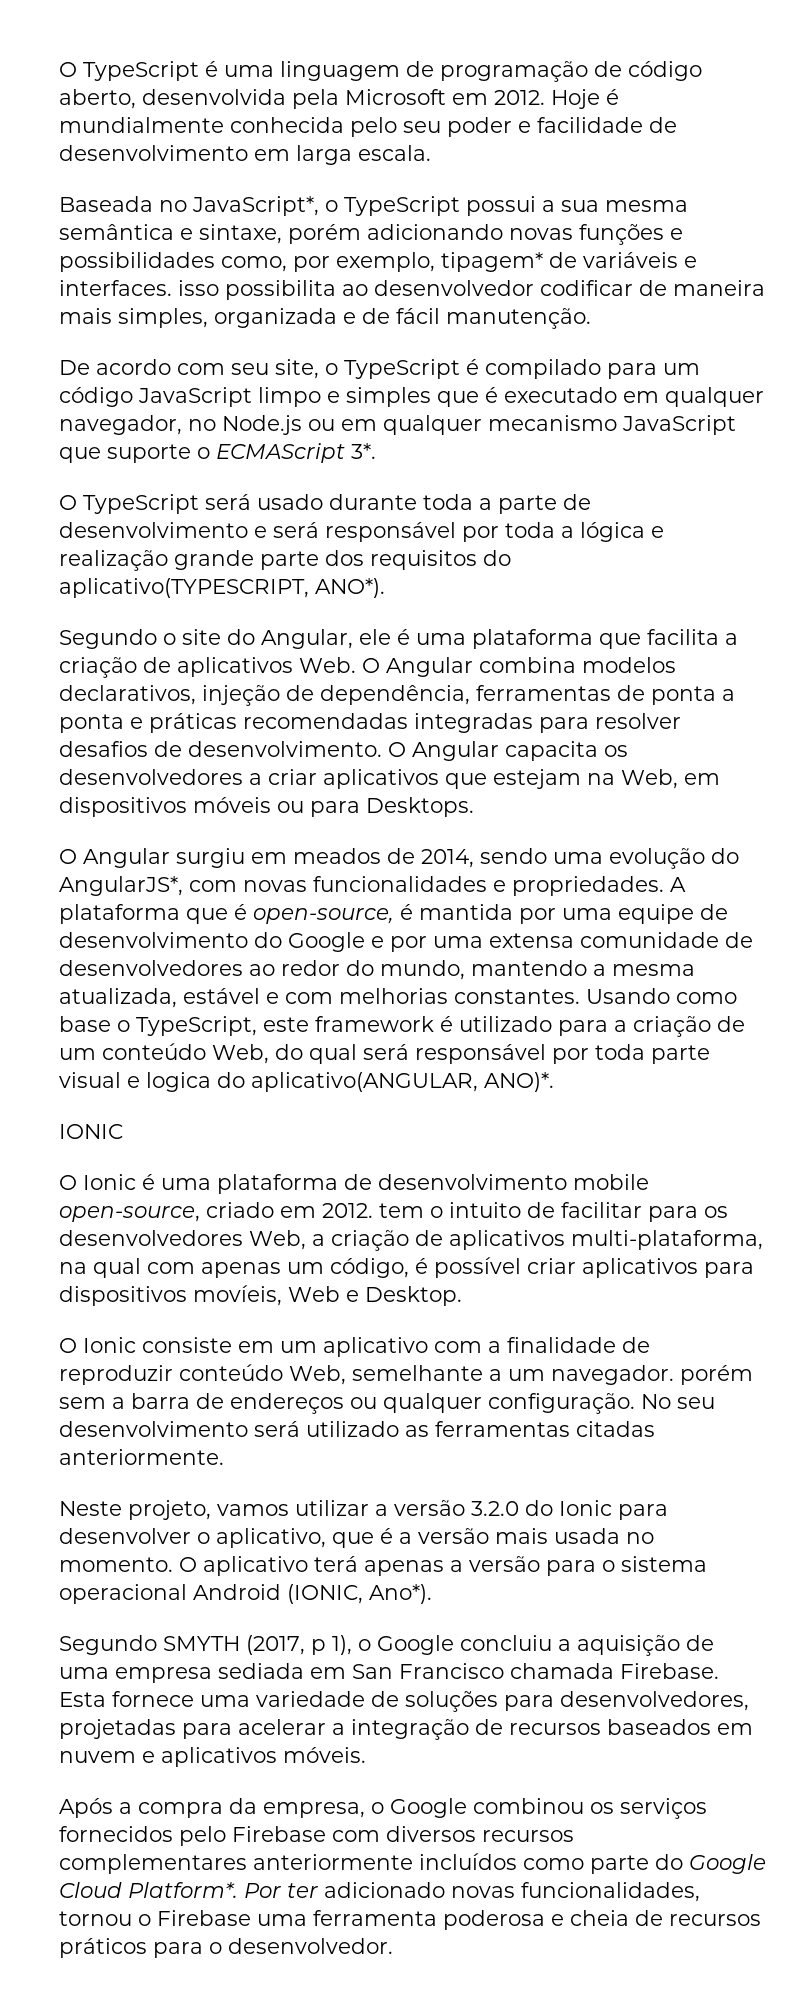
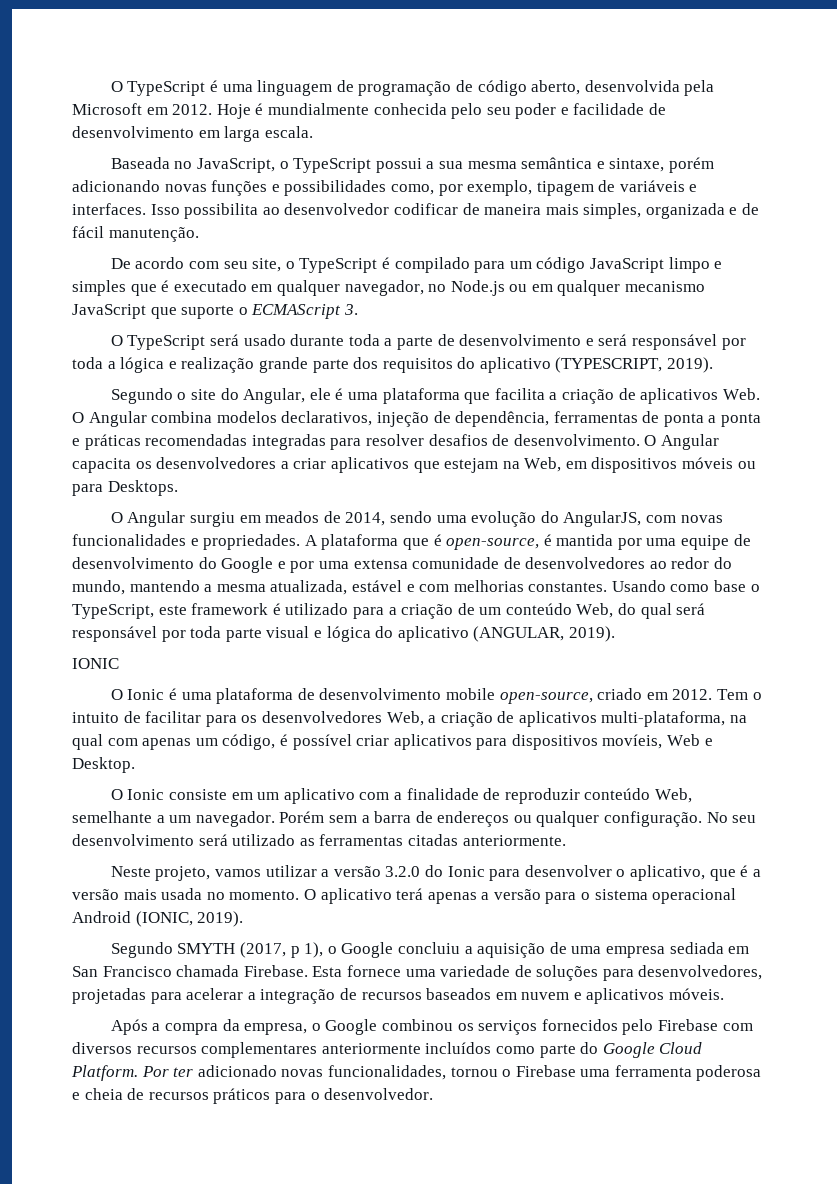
- Baseada no JavaScript*, o TypeScript possui a sua mesma semântica e sintaxe, porém adicionando novas funções e possibilidades como, por exemplo, tipagem* de variáveis e interfaces. isso possibilita ao desenvolvedor codificar de maneira mais simples, organizada e de fácil manutenção.
+ Baseada no JavaScript, o TypeScript possui a sua mesma semântica e sintaxe, porém adicionando novas funções e possibilidades como, por exemplo, tipagem de variáveis e interfaces. Isso possibilita ao desenvolvedor codificar de maneira mais simples, organizada e de fácil manutenção.
- De acordo com seu site, o TypeScript é compilado para um código JavaScript limpo e simples que é executado em qualquer navegador, no Node.js ou em qualquer mecanismo JavaScript que suporte o ECMAScript 3*.
+ De acordo com seu site, o TypeScript é compilado para um código JavaScript limpo e simples que é executado em qualquer navegador, no Node.js ou em qualquer mecanismo JavaScript que suporte o ECMAScript 3.
- O TypeScript será usado durante toda a parte de desenvolvimento e será responsável por toda a lógica e realização grande parte dos requisitos do aplicativo(TYPESCRIPT, ANO*).
+ O TypeScript será usado durante toda a parte de desenvolvimento e será responsável por toda a lógica e realização grande parte dos requisitos do aplicativo (TYPESCRIPT, 2019).
- O Angular surgiu em meados de 2014, sendo uma evolução do AngularJS*, com novas funcionalidades e propriedades.
+ O Angular surgiu em meados de 2014, sendo uma evolução do AngularJS, com novas funcionalidades e propriedades.
- Usando como base o TypeScript, este framework é utilizado para a criação de um conteúdo Web, do qual será responsável por toda parte visual e logica do aplicativo(ANGULAR, ANO)*.
+ Usando como base o TypeScript, este framework é utilizado para a criação de um conteúdo Web, do qual será responsável por toda parte visual e lógica do aplicativo (ANGULAR, 2019).
- O Ionic é uma plataforma de desenvolvimento mobile open-source, criado em 2012. tem o intuito de facilitar para os desenvolvedores Web, a criação de aplicativos multi-plataforma, na qual com apenas um código, é possível criar aplicativos para dispositivos movíeis, Web e Desktop.
+ O Ionic é uma plataforma de desenvolvimento mobile open-source, criado em 2012. Tem o intuito de facilitar para os desenvolvedores Web, a criação de aplicativos multi-plataforma, na qual com apenas um código, é possível criar aplicativos para dispositivos movíeis, Web e Desktop.
- O Ionic consiste em um aplicativo com a finalidade de reproduzir conteúdo Web, semelhante a um navegador. porém sem a barra de endereços ou qualquer configuração.
+ O Ionic consiste em um aplicativo com a finalidade de reproduzir conteúdo Web, semelhante a um navegador. Porém sem a barra de endereços ou qualquer configuração.
- O aplicativo terá apenas a versão para o sistema operacional Android (IONIC, Ano*).
+ O aplicativo terá apenas a versão para o sistema operacional Android (IONIC, 2019).
- Após a compra da empresa, o Google combinou os serviços fornecidos pelo Firebase com diversos recursos complementares anteriormente incluídos como parte do Google Cloud Platform*.
+ Após a compra da empresa, o Google combinou os serviços fornecidos pelo Firebase com diversos recursos complementares anteriormente incluídos como parte do Google Cloud Platform.

